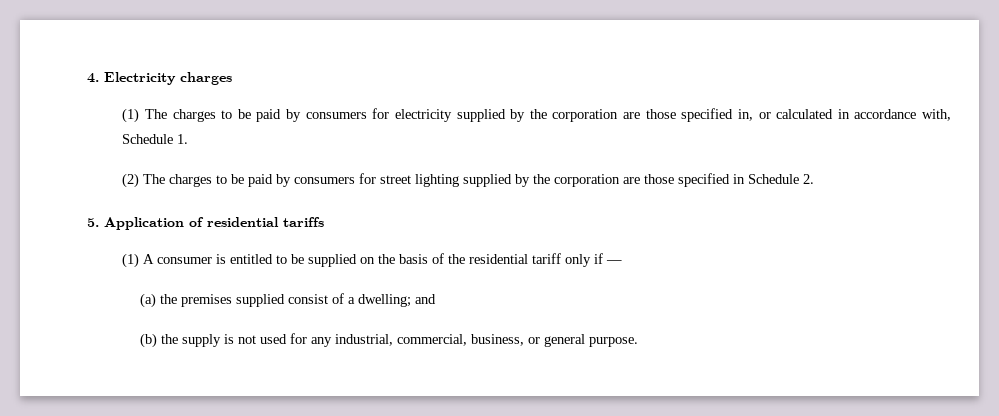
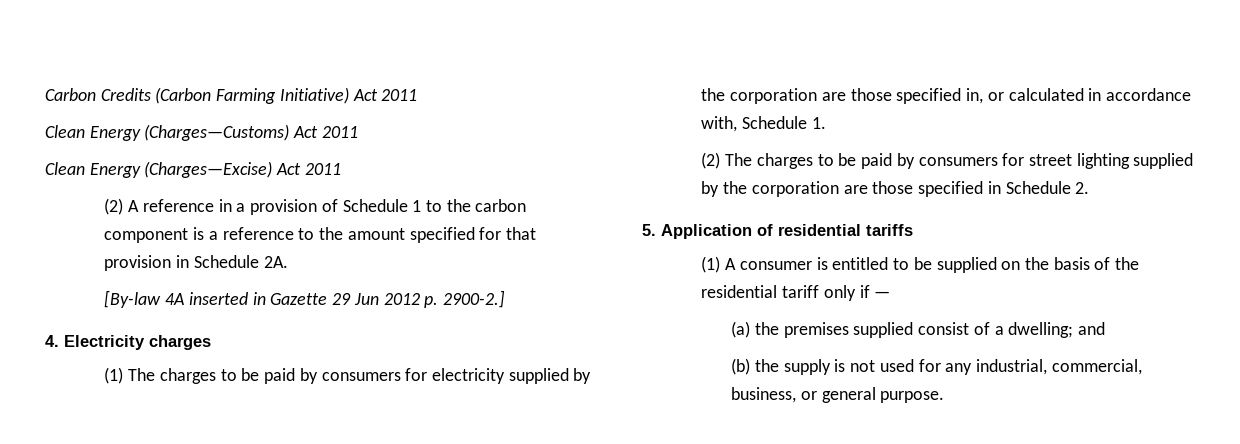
+ Carbon Credits (Carbon Farming Initiative) Act 2011
+ Clean Energy (Charges—Customs) Act 2011
+ Clean Energy (Charges—Excise) Act 2011
+ (2) A reference in a provision of Schedule 1 to the carbon component is a reference to the amount specified for that provision in Schedule 2A.
+ [By-law 4A inserted in Gazette 29 Jun 2012 p. 2900-2.]

